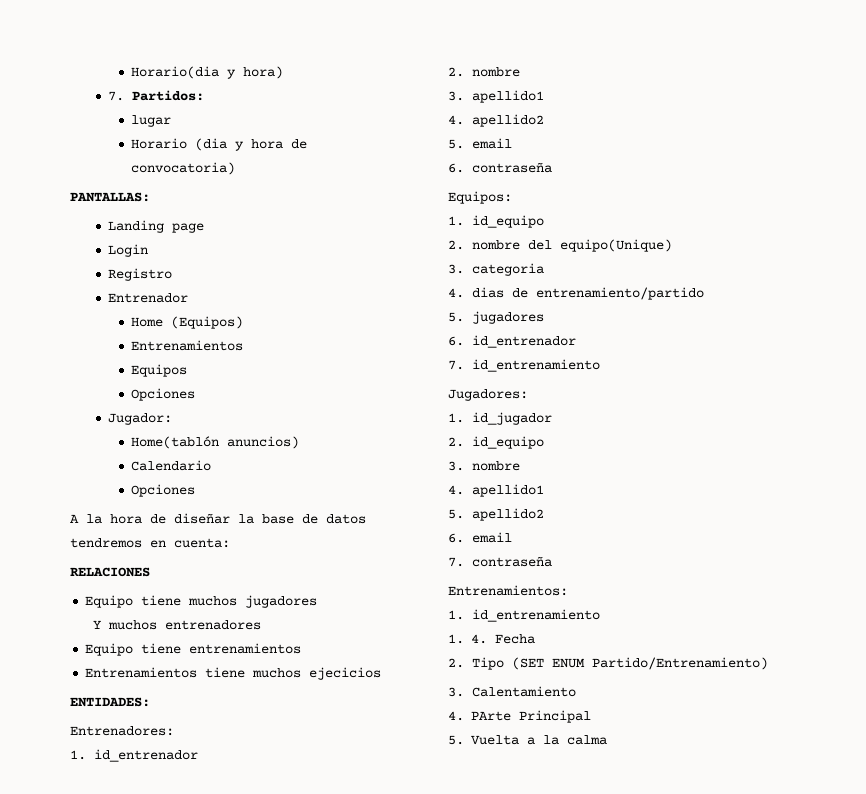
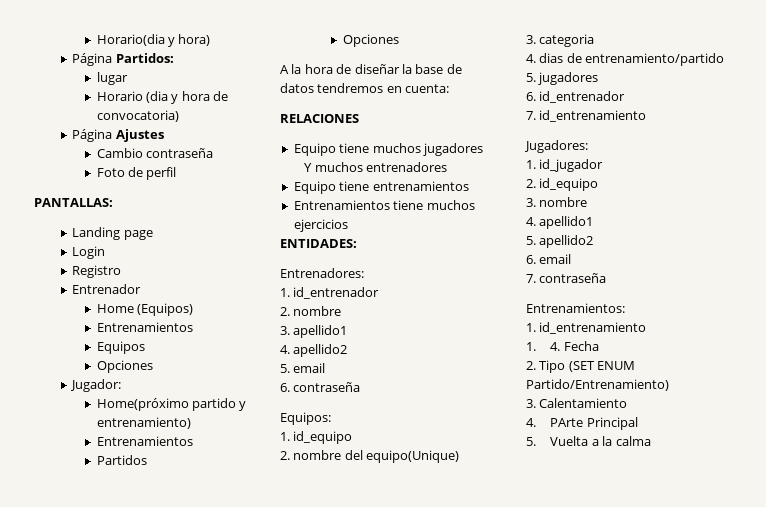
- 7. Partidos:
+ Página Partidos:
+ Página Ajustes
+ Cambio contraseña
+ Foto de perfil
- Home(tablón anuncios)
- Calendario
+ Home(próximo partido y entrenamiento)
+ Entrenamientos
+ Partidos
- Entrenamientos tiene muchos ejecicios
+ Entrenamientos tiene muchos ejercicios

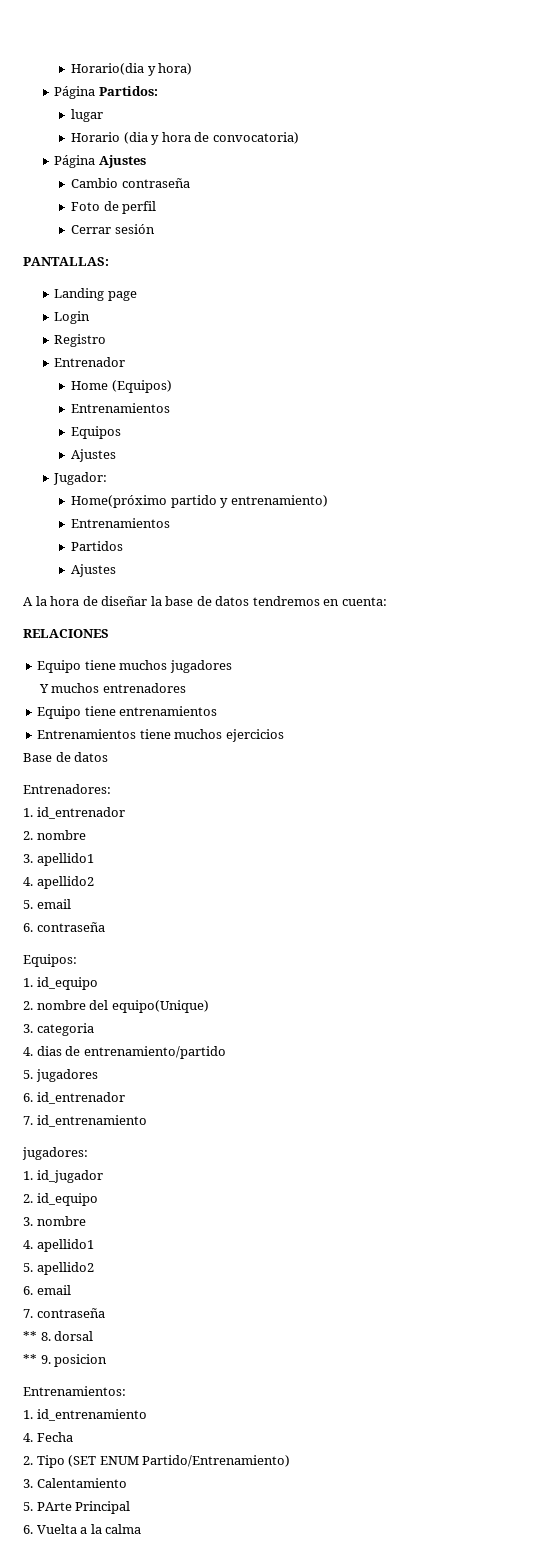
+ Cerrar sesión
  Equipos
- Opciones
+ Ajustes
  Partidos
- Opciones
+ Ajustes
- ENTIDADES:
+ Base de datos
- Jugadores:
+ jugadores:
+ ** 8. dorsal
+ ** 9. posicion
- 1. 4. Fecha
+ 4. Fecha
- 4. PArte Principal
+ 5. PArte Principal
- 5. Vuelta a la calma
+ 6. Vuelta a la calma

